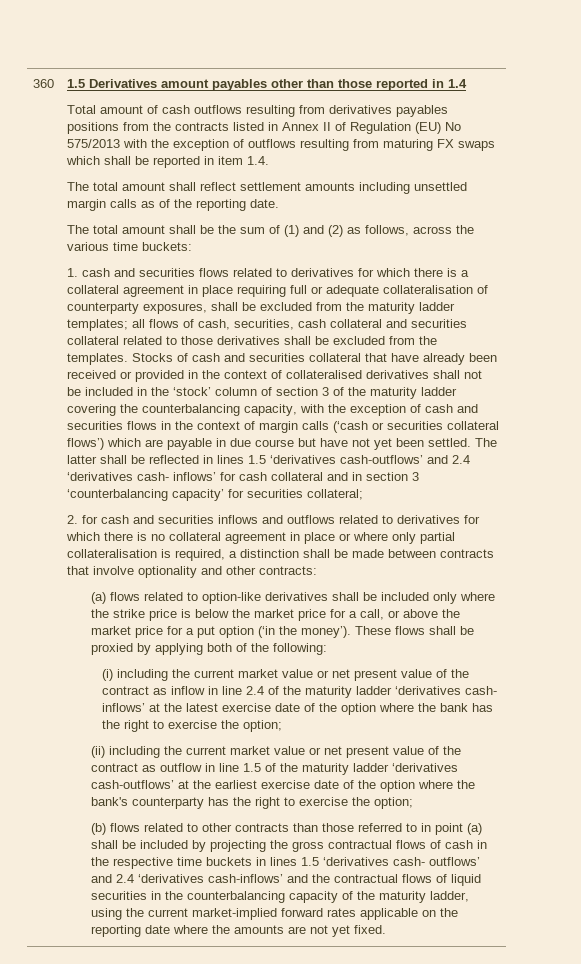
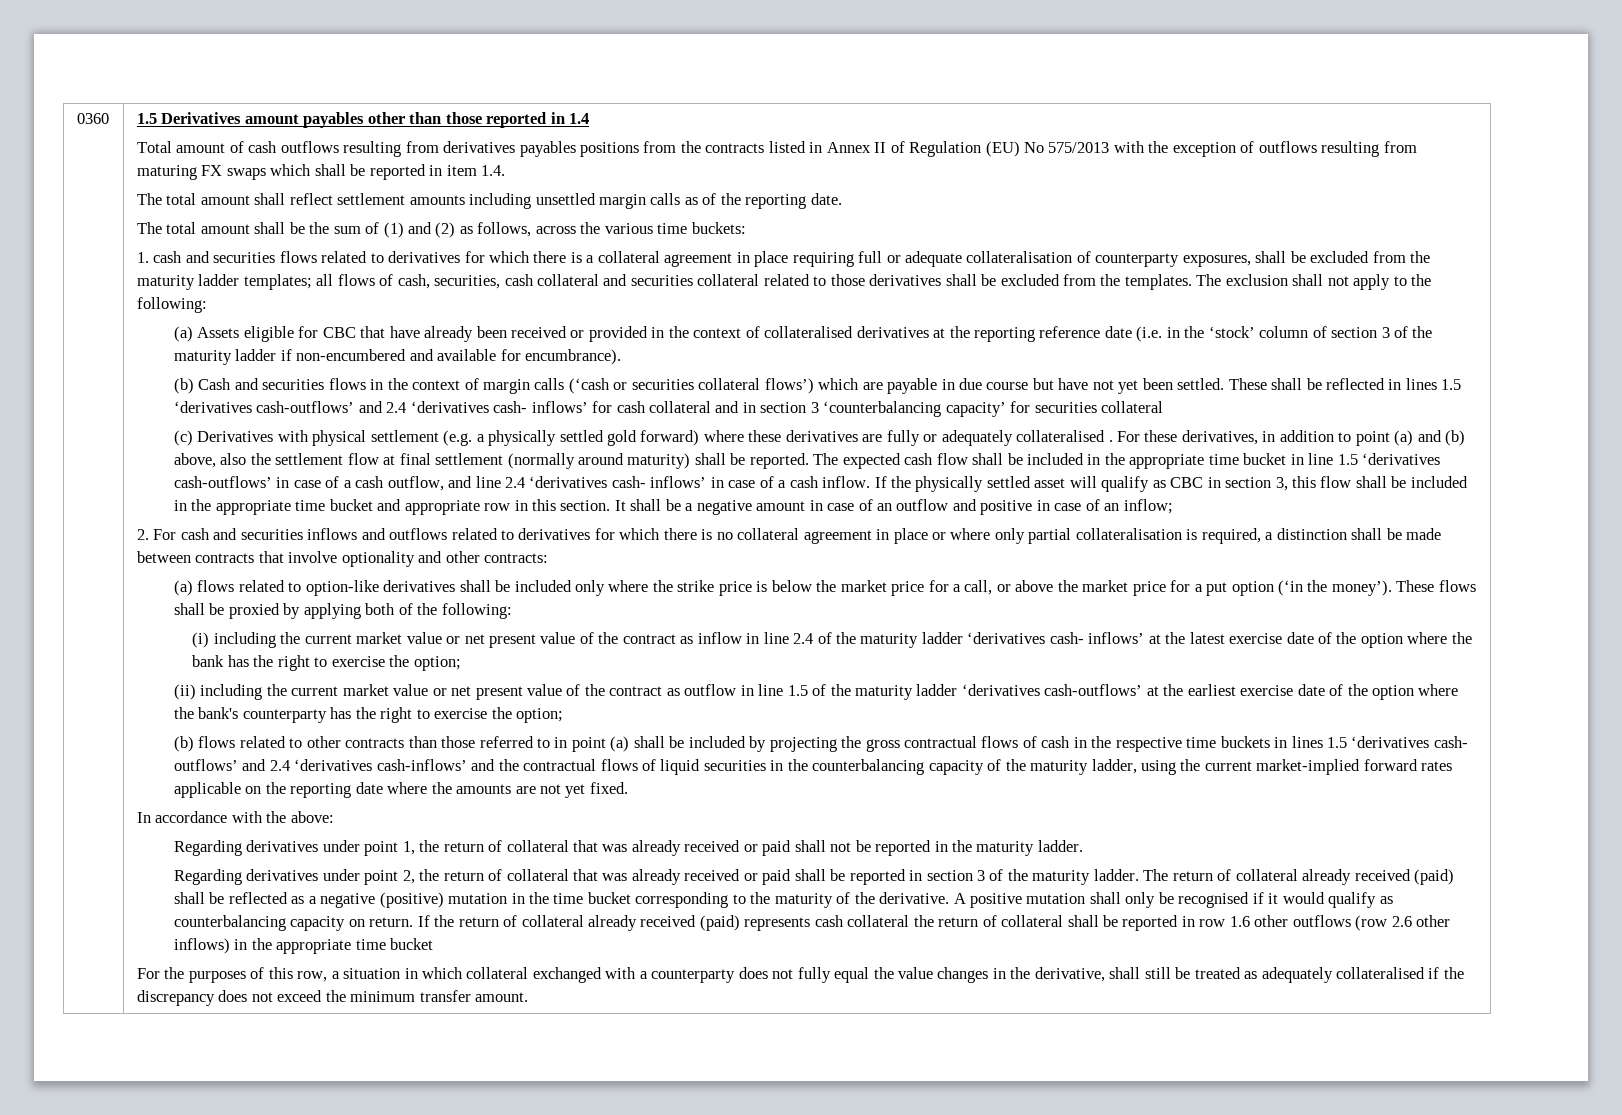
- 360
+ 0360
- Stocks of cash and securities collateral that have already been received or provided in the context of collateralised derivatives shall not be included in the ‘stock’ column of section 3 of the maturity ladder covering the counterbalancing capacity, with the exception of cash and securities flows in the context of margin calls (‘cash or securities collateral flows’) which are payable in due course but have not yet been settled.
+ The exclusion shall not apply to the following:
+ (a) Assets eligible for CBC that have already been received or provided in the context of collateralised derivatives at the reporting reference date (i.e. in the ‘stock’ column of section 3 of the maturity ladder if non-encumbered and available for encumbrance).
+ (b) Cash and securities flows in the context of margin calls (‘cash or securities collateral flows’) which are payable in due course but have not yet been settled.
- The latter shall be reflected in lines 1.5 ‘derivatives cash-outflows’ and 2.4 ‘derivatives cash- inflows’ for cash collateral and in section 3 ‘counterbalancing capacity’ for securities collateral;
+ These shall be reflected in lines 1.5 ‘derivatives cash-outflows’ and 2.4 ‘derivatives cash- inflows’ for cash collateral and in section 3 ‘counterbalancing capacity’ for securities collateral
+ (c) Derivatives with physical settlement (e.g. a physically settled gold forward) where these derivatives are fully or adequately collateralised . For these derivatives, in addition to point (a) and (b) above, also the settlement flow at final settlement (normally around maturity) shall be reported. The expected cash flow shall be included in the appropriate time bucket in line 1.5 ‘derivatives cash-outflows’ in case of a cash outflow, and line 2.4 ‘derivatives cash- inflows’ in case of a cash inflow. If the physically settled asset will qualify as CBC in section 3, this flow shall be included in the appropriate time bucket and appropriate row in this section. It shall be a negative amount in case of an outflow and positive in case of an inflow;
- 2. for cash and securities inflows and outflows related to derivatives for which there is no collateral agreement in place or where only partial collateralisation is required, a distinction shall be made between contracts that involve optionality and other contracts:
+ 2. For cash and securities inflows and outflows related to derivatives for which there is no collateral agreement in place or where only partial collateralisation is required, a distinction shall be made between contracts that involve optionality and other contracts:
+ In accordance with the above:
+ Regarding derivatives under point 1, the return of collateral that was already received or paid shall not be reported in the maturity ladder.
+ Regarding derivatives under point 2, the return of collateral that was already received or paid shall be reported in section 3 of the maturity ladder. The return of collateral already received (paid) shall be reflected as a negative (positive) mutation in the time bucket corresponding to the maturity of the derivative. A positive mutation shall only be recognised if it would qualify as counterbalancing capacity on return. If the return of collateral already received (paid) represents cash collateral the return of collateral shall be reported in row 1.6 other outflows (row 2.6 other inflows) in the appropriate time bucket
+ For the purposes of this row, a situation in which collateral exchanged with a counterparty does not fully equal the value changes in the derivative, shall still be treated as adequately collateralised if the discrepancy does not exceed the minimum transfer amount.

